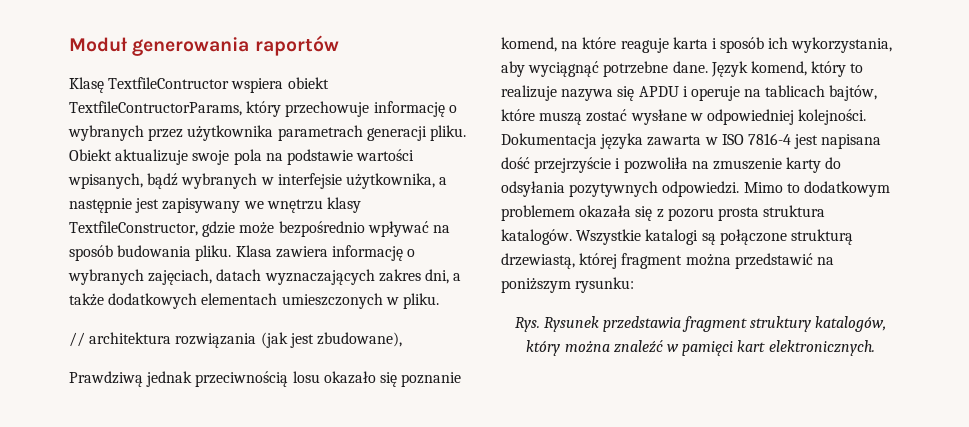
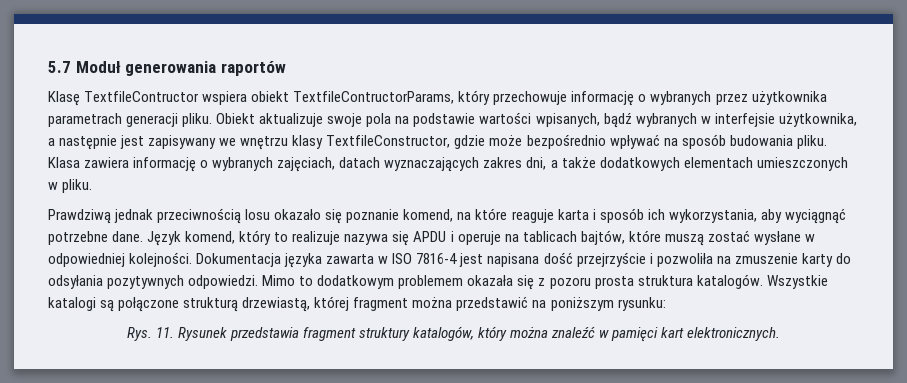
- Moduł generowania raportów
+ 5.7 Moduł generowania raportów
- // architektura rozwiązania (jak jest zbudowane),
- Rys. Rysunek przedstawia fragment struktury katalogów, który można znaleźć w pamięci kart elektronicznych.
+ Rys. 11. Rysunek przedstawia fragment struktury katalogów, który można znaleźć w pamięci kart elektronicznych.

